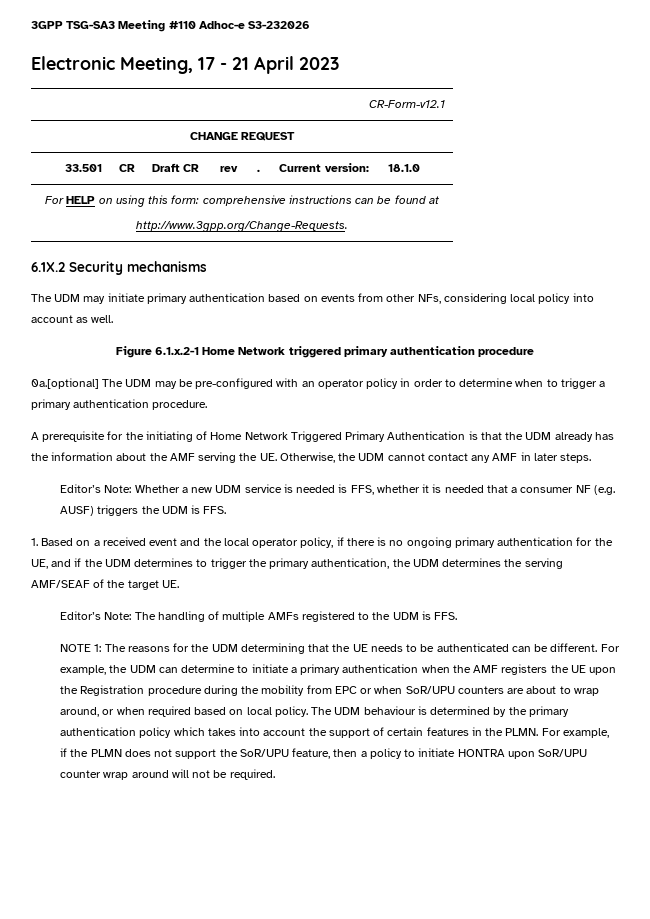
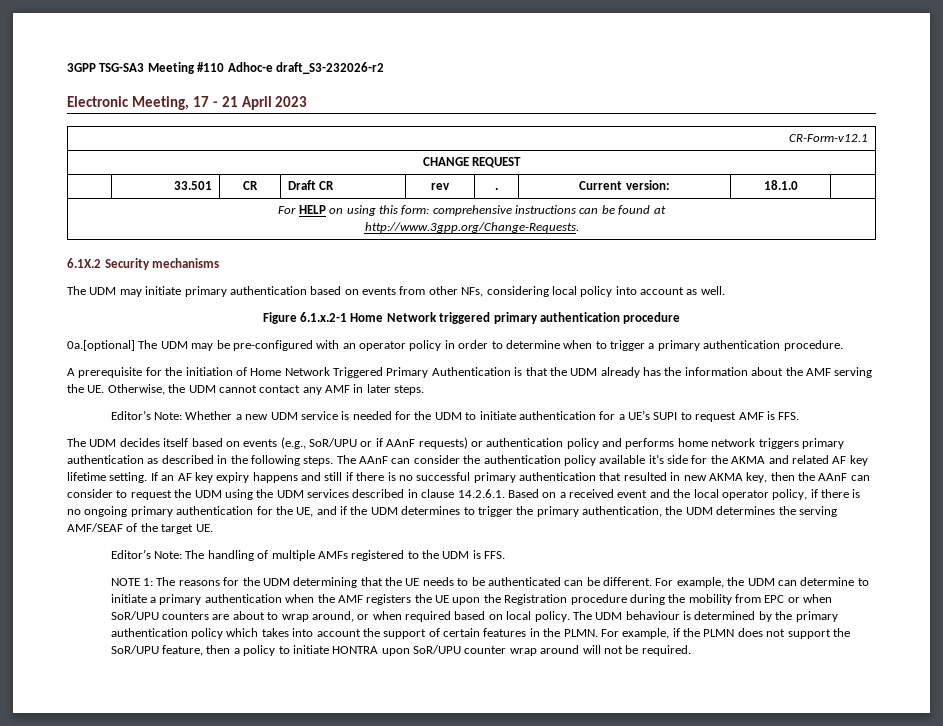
- 3GPP TSG-SA3 Meeting #110 Adhoc-e S3-232026
+ 3GPP TSG-SA3 Meeting #110 Adhoc-e draft_S3-232026-r2
- A prerequisite for the initiating of Home Network Triggered Primary Authentication is that the UDM already has the information about the AMF serving the UE. Otherwise, the UDM cannot contact any AMF in later steps.
+ A prerequisite for the initiation of Home Network Triggered Primary Authentication is that the UDM already has the information about the AMF serving the UE. Otherwise, the UDM cannot contact any AMF in later steps.
- Editor’s Note: Whether a new UDM service is needed is FFS, whether it is needed that a consumer NF (e.g. AUSF) triggers the UDM is FFS.
- 1. Based on a received event and the local operator policy, if there is no ongoing primary authentication for the UE, and if the UDM determines to trigger the primary authentication, the UDM determines the serving AMF/SEAF of the target UE.
+ Editor’s Note: Whether a new UDM service is needed for the UDM to initiate authentication for a UE’s SUPI to request AMF is FFS.
+ The UDM decides itself based on events (e.g., SoR/UPU or if AAnF requests) or authentication policy and performs home network triggers primary authentication as described in the following steps. The AAnF can consider the authentication policy available it’s side for the AKMA and related AF key lifetime setting. If an AF key expiry happens and still if there is no successful primary authentication that resulted in new AKMA key, then the AAnF can consider to request the UDM using the UDM services described in clause 14.2.6.1. Based on a received event and the local operator policy, if there is no ongoing primary authentication for the UE, and if the UDM determines to trigger the primary authentication, the UDM determines the serving AMF/SEAF of the target UE.

